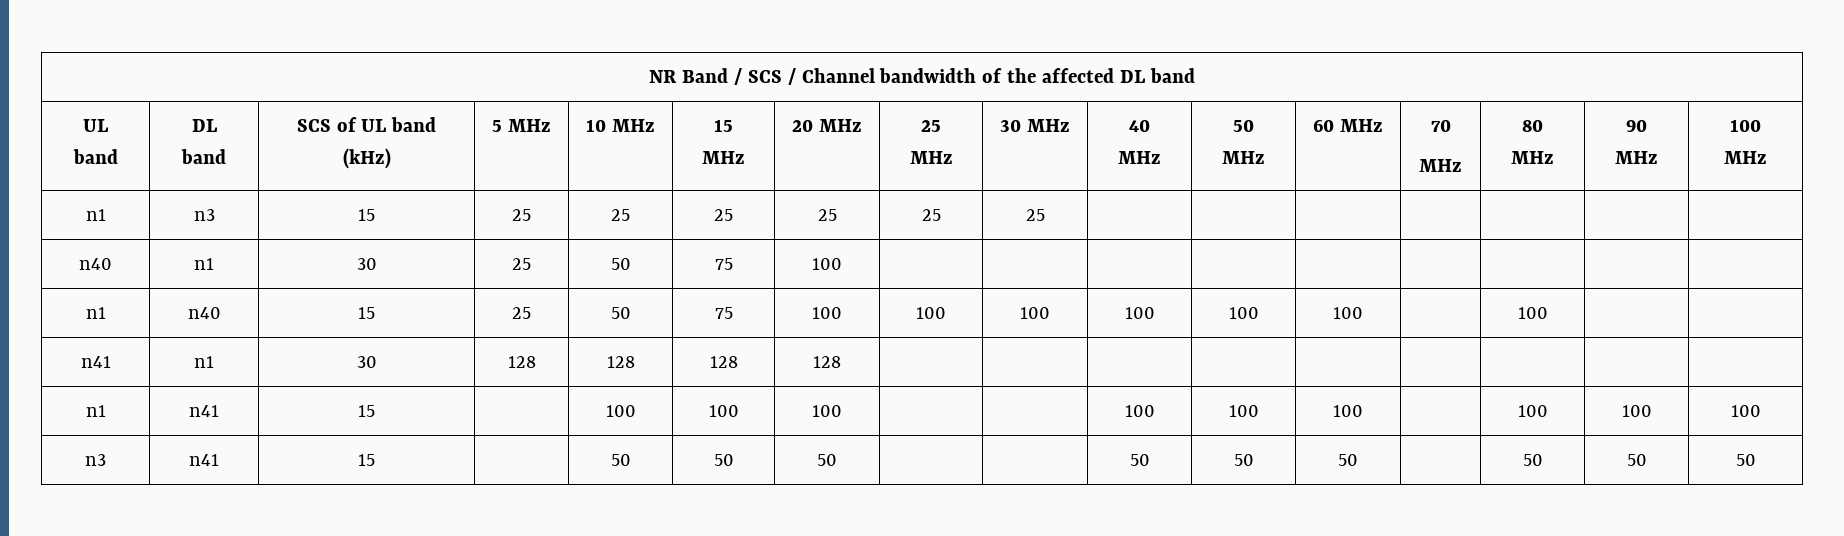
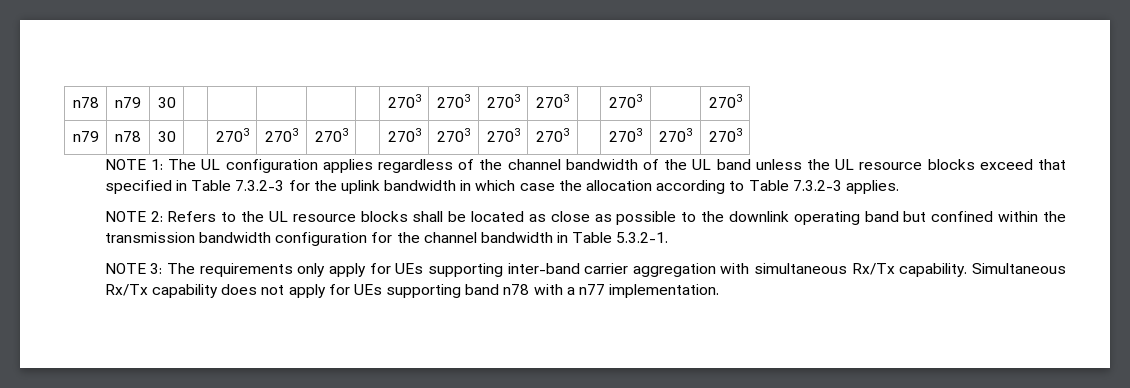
- NR Band / SCS / Channel bandwidth of the affected DL band
- UL band | DL band | SCS of UL band (kHz) | 5 MHz | 10 MHz | 15 MHz | 20 MHz | 25 MHz | 30 MHz | 40 MHz | 50 MHz | 60 MHz | 70
- MHz | 80 MHz | 90 MHz | 100 MHz
- n1 | n3 | 15 | 25 | 25 | 25 | 25 | 25 | 25 | | | | | | |
- n40 | n1 | 30 | 25 | 50 | 75 | 100 | | | | | | | | |
- n1 | n40 | 15 | 25 | 50 | 75 | 100 | 100 | 100 | 100 | 100 | 100 | | 100 | |
- n41 | n1 | 30 | 128 | 128 | 128 | 128 | | | | | | | | |
- n1 | n41 | 15 | | 100 | 100 | 100 | | | 100 | 100 | 100 | | 100 | 100 | 100
- n3 | n41 | 15 | | 50 | 50 | 50 | | | 50 | 50 | 50 | | 50 | 50 | 50
+ n78 | n79 | 30 | | | | | | 2703 | 2703 | 2703 | 2703 | | 2703 | | 2703
+ n79 | n78 | 30 | | 2703 | 2703 | 2703 | | 2703 | 2703 | 2703 | 2703 | | 2703 | 2703 | 2703
+ NOTE 1: The UL configuration applies regardless of the channel bandwidth of the UL band unless the UL resource blocks exceed that specified in Table 7.3.2-3 for the uplink bandwidth in which case the allocation according to Table 7.3.2-3 applies.
+ NOTE 2: Refers to the UL resource blocks shall be located as close as possible to the downlink operating band but confined within the transmission bandwidth configuration for the channel bandwidth in Table 5.3.2-1.
+ NOTE 3: The requirements only apply for UEs supporting inter-band carrier aggregation with simultaneous Rx/Tx capability. Simultaneous Rx/Tx capability does not apply for UEs supporting band n78 with a n77 implementation.

